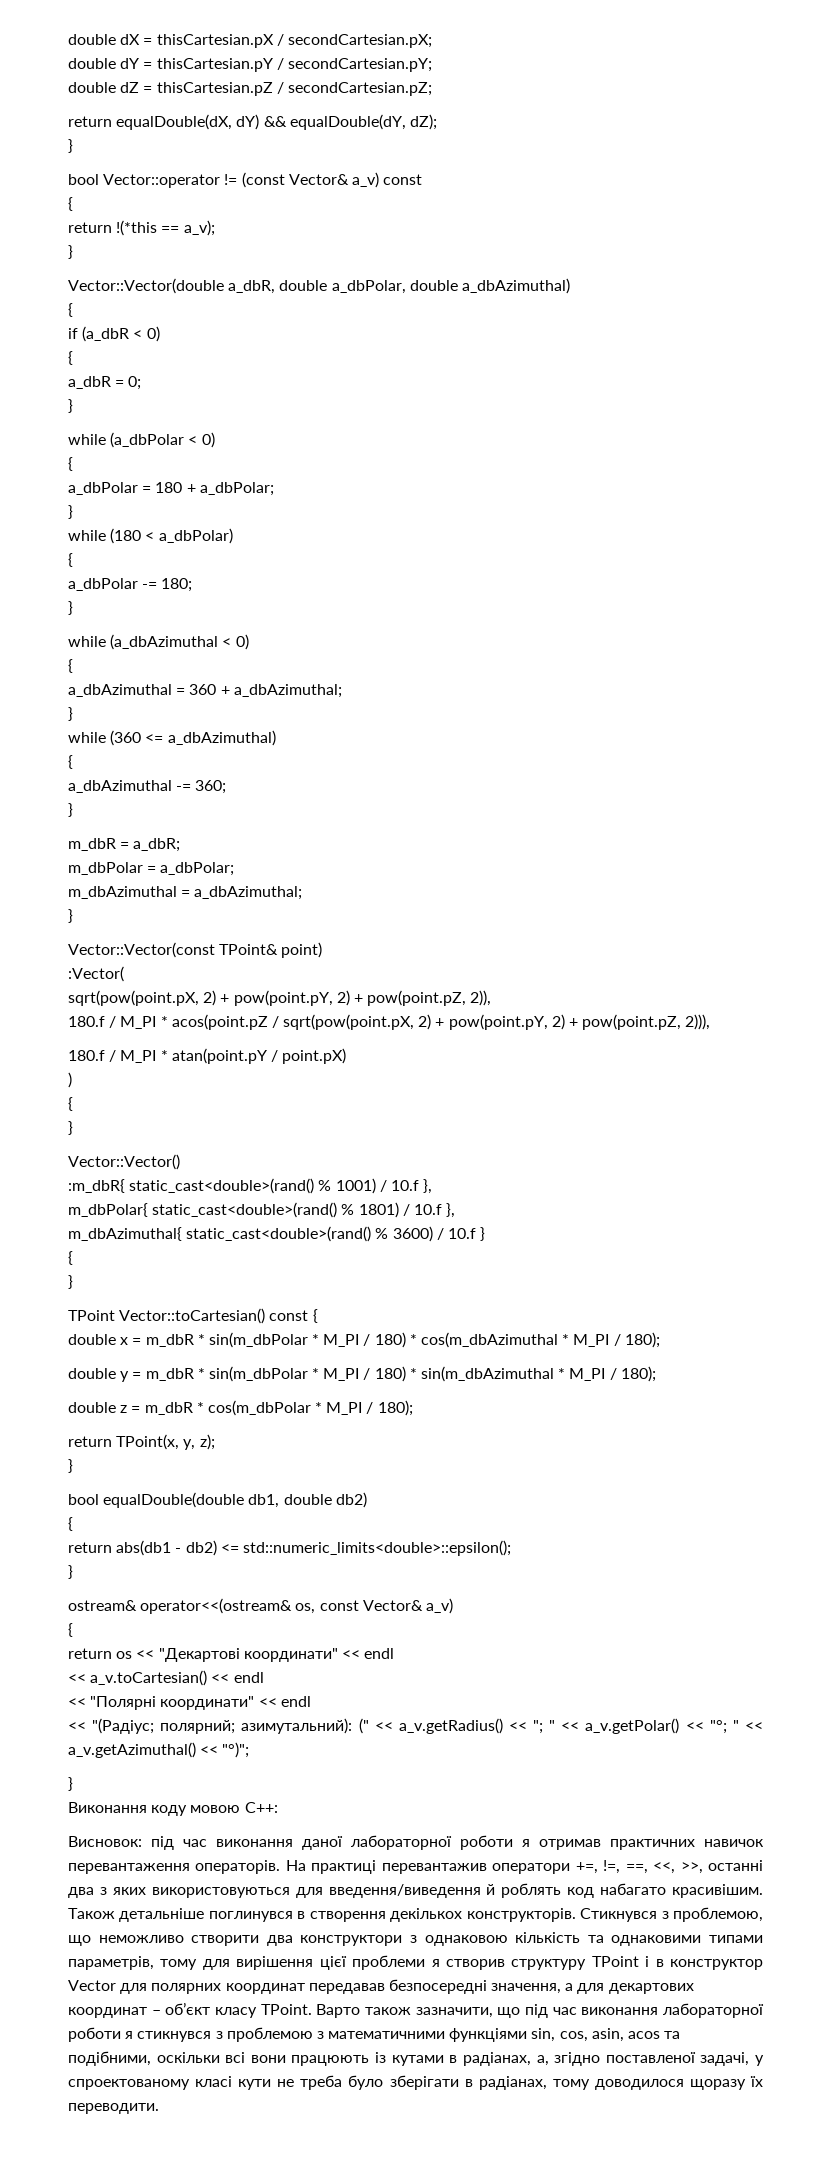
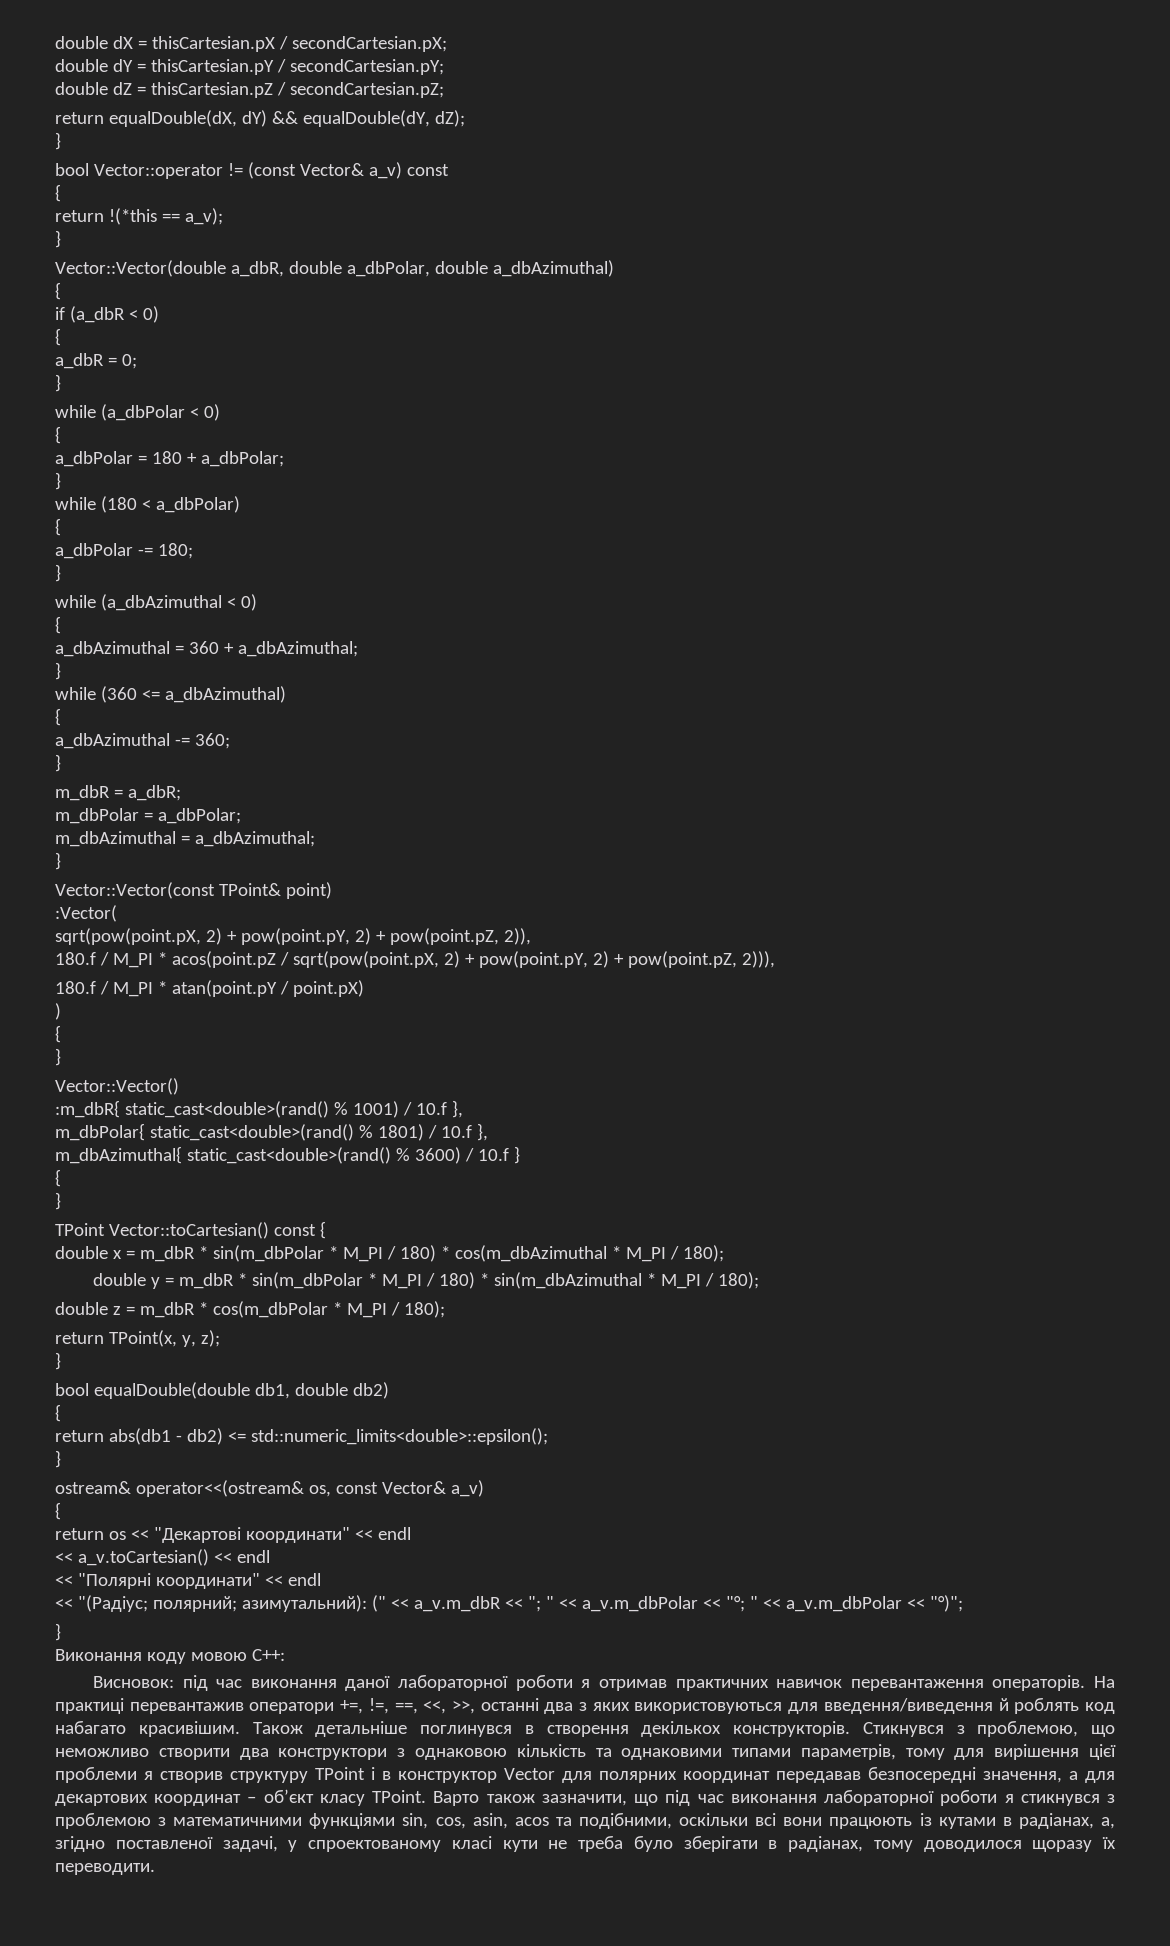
- << "(Радіус; полярний; азимутальний): (" << a_v.getRadius() << "; " << a_v.getPolar() << "°; " << a_v.getAzimuthal() << "°)";
+ << "(Радіус; полярний; азимутальний): (" << a_v.m_dbR << "; " << a_v.m_dbPolar << "°; " << a_v.m_dbPolar << "°)";

